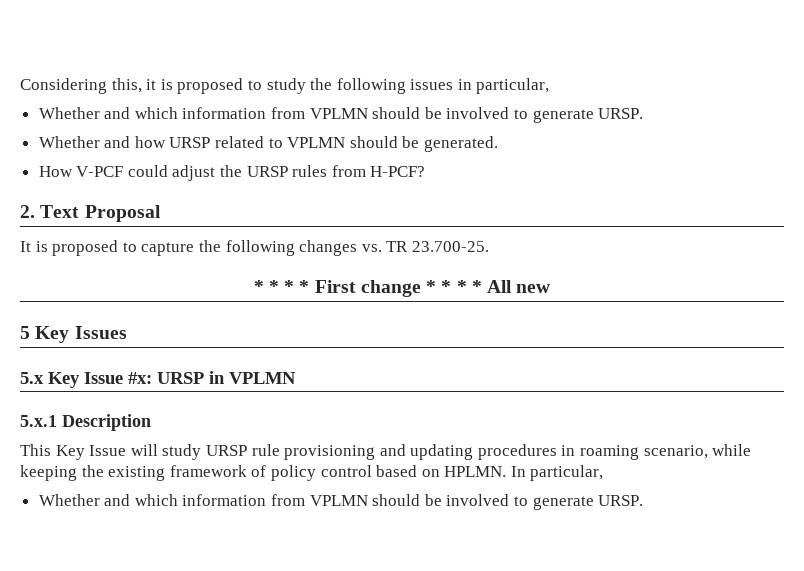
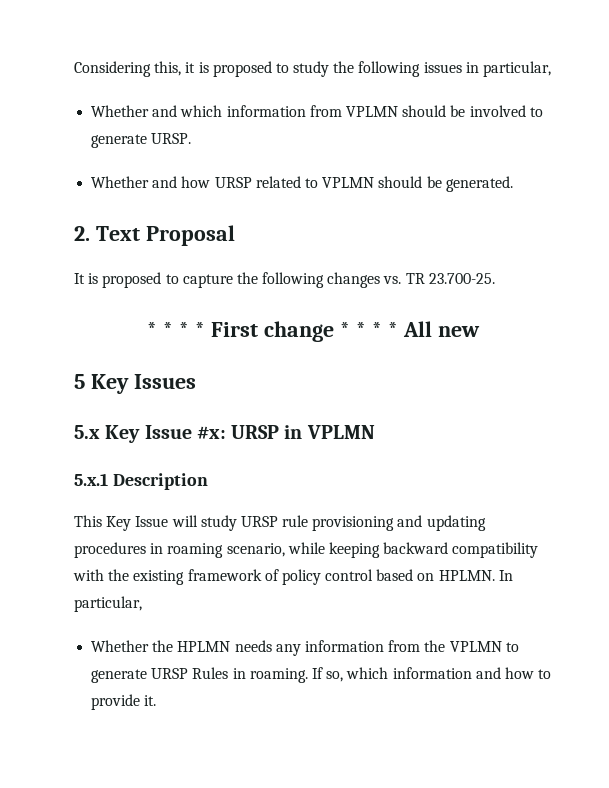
- How V-PCF could adjust the URSP rules from H-PCF?
- This Key Issue will study URSP rule provisioning and updating procedures in roaming scenario, while keeping the existing framework of policy control based on HPLMN.
+ This Key Issue will study URSP rule provisioning and updating procedures in roaming scenario, while keeping backward compatibility with the existing framework of policy control based on HPLMN.
  In particular,
- Whether and which information from VPLMN should be involved to generate URSP.
+ Whether the HPLMN needs any information from the VPLMN to generate URSP Rules in roaming. If so, which information and how to provide it.

